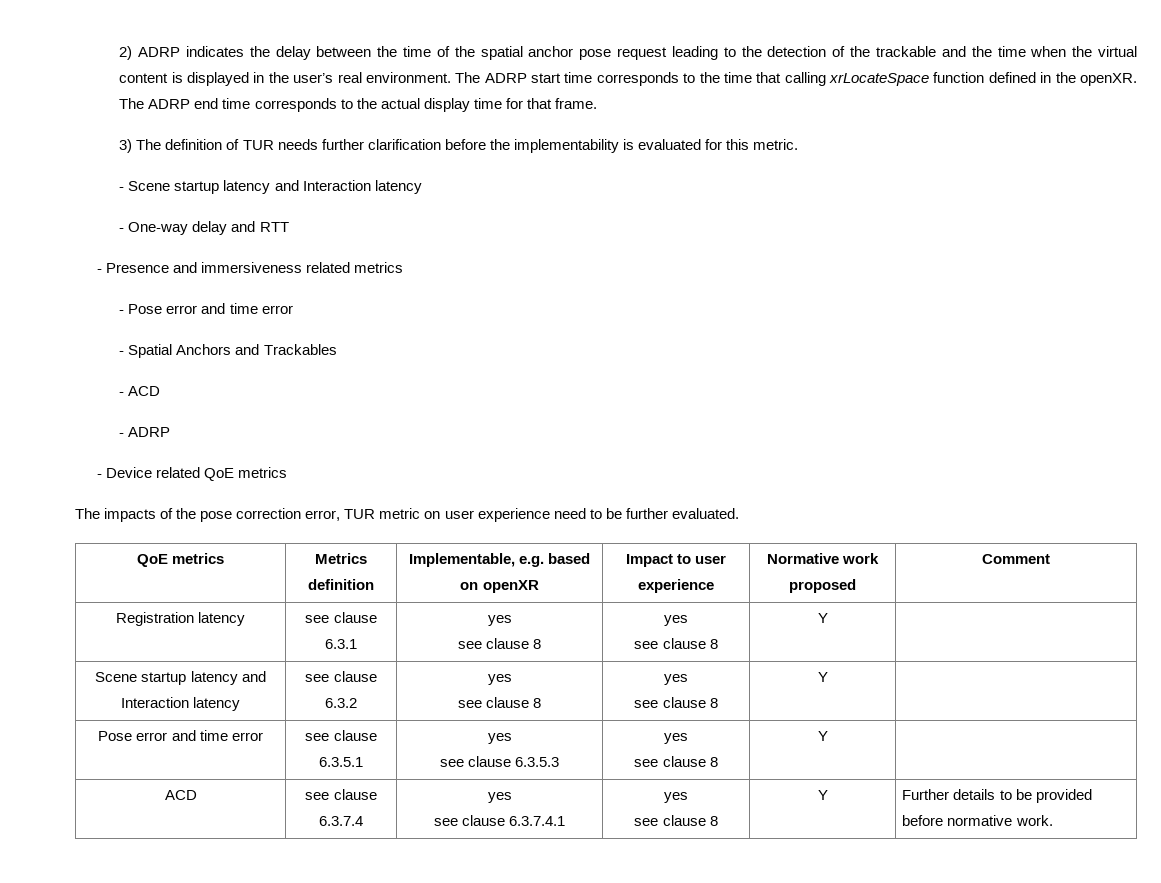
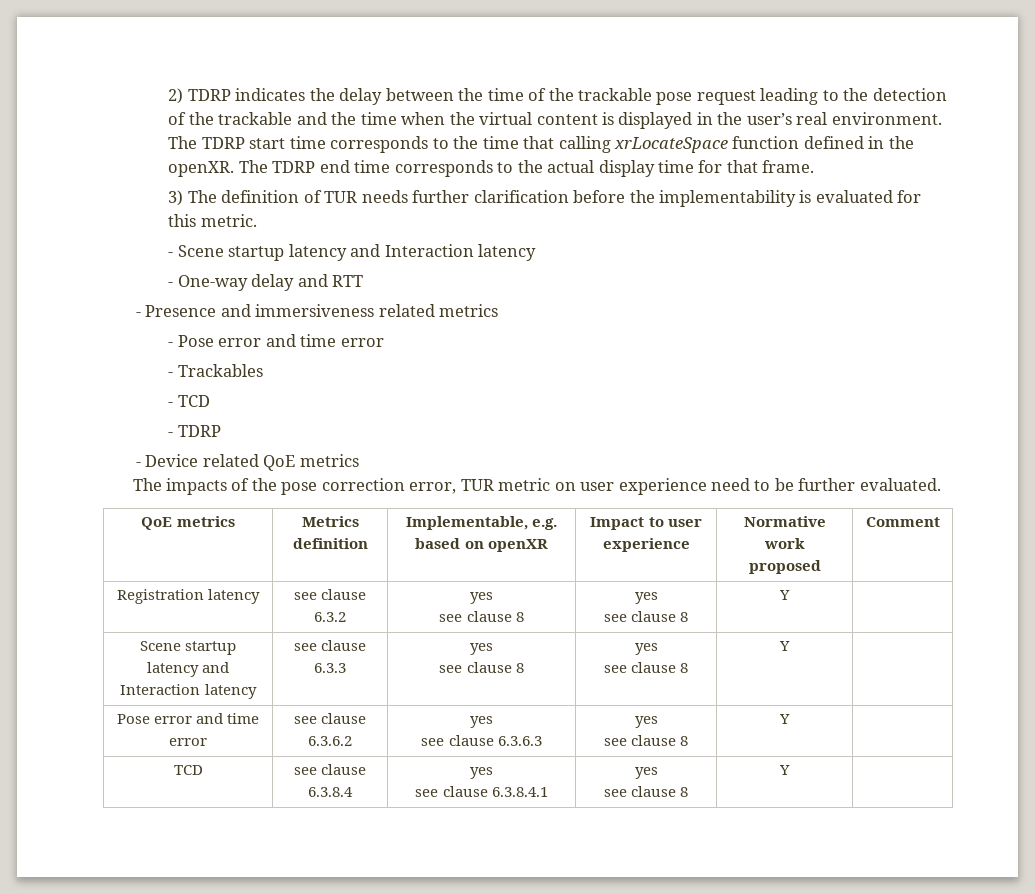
- 2) ADRP indicates the delay between the time of the spatial anchor pose request leading to the detection of the trackable and the time when the virtual content is displayed in the user’s real environment.
+ 2) TDRP indicates the delay between the time of the trackable pose request leading to the detection of the trackable and the time when the virtual content is displayed in the user’s real environment.
- The ADRP start time corresponds to the time that calling xrLocateSpace function defined in the openXR.
+ The TDRP start time corresponds to the time that calling xrLocateSpace function defined in the openXR.
- The ADRP end time corresponds to the actual display time for that frame.
+ The TDRP end time corresponds to the actual display time for that frame.
- - Spatial Anchors and Trackables
+ - Trackables
- - ACD
- - ADRP
+ - TCD
+ - TDRP
- Registration latency | see clause 6.3.1 | yes
+ Registration latency | see clause 6.3.2 | yes
- Scene startup latency and Interaction latency | see clause 6.3.2 | yes
+ Scene startup latency and Interaction latency | see clause 6.3.3 | yes
- Pose error and time error | see clause 6.3.5.1 | yes
- see clause 6.3.5.3 | yes
+ Pose error and time error | see clause 6.3.6.2 | yes
+ see clause 6.3.6.3 | yes
  see clause 8 | Y |
- ACD | see clause 6.3.7.4 | yes
- see clause 6.3.7.4.1 | yes
- see clause 8 | Y | Further details to be provided before normative work.
+ TCD | see clause 6.3.8.4 | yes
+ see clause 6.3.8.4.1 | yes
+ see clause 8 | Y |

